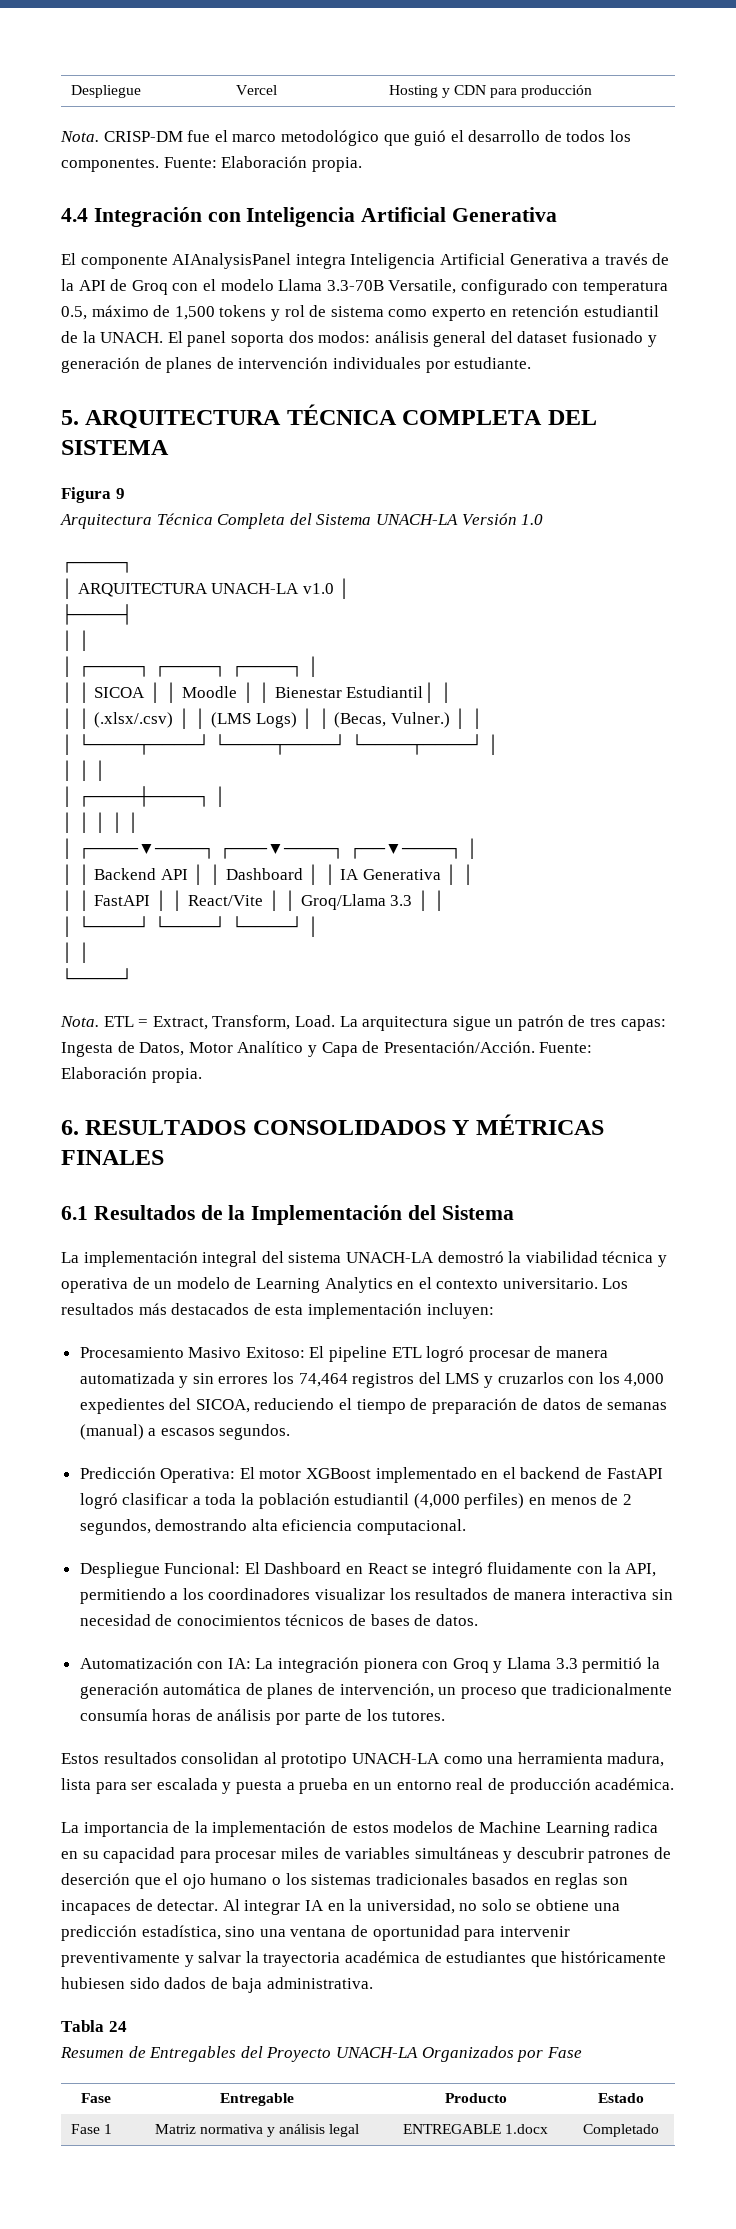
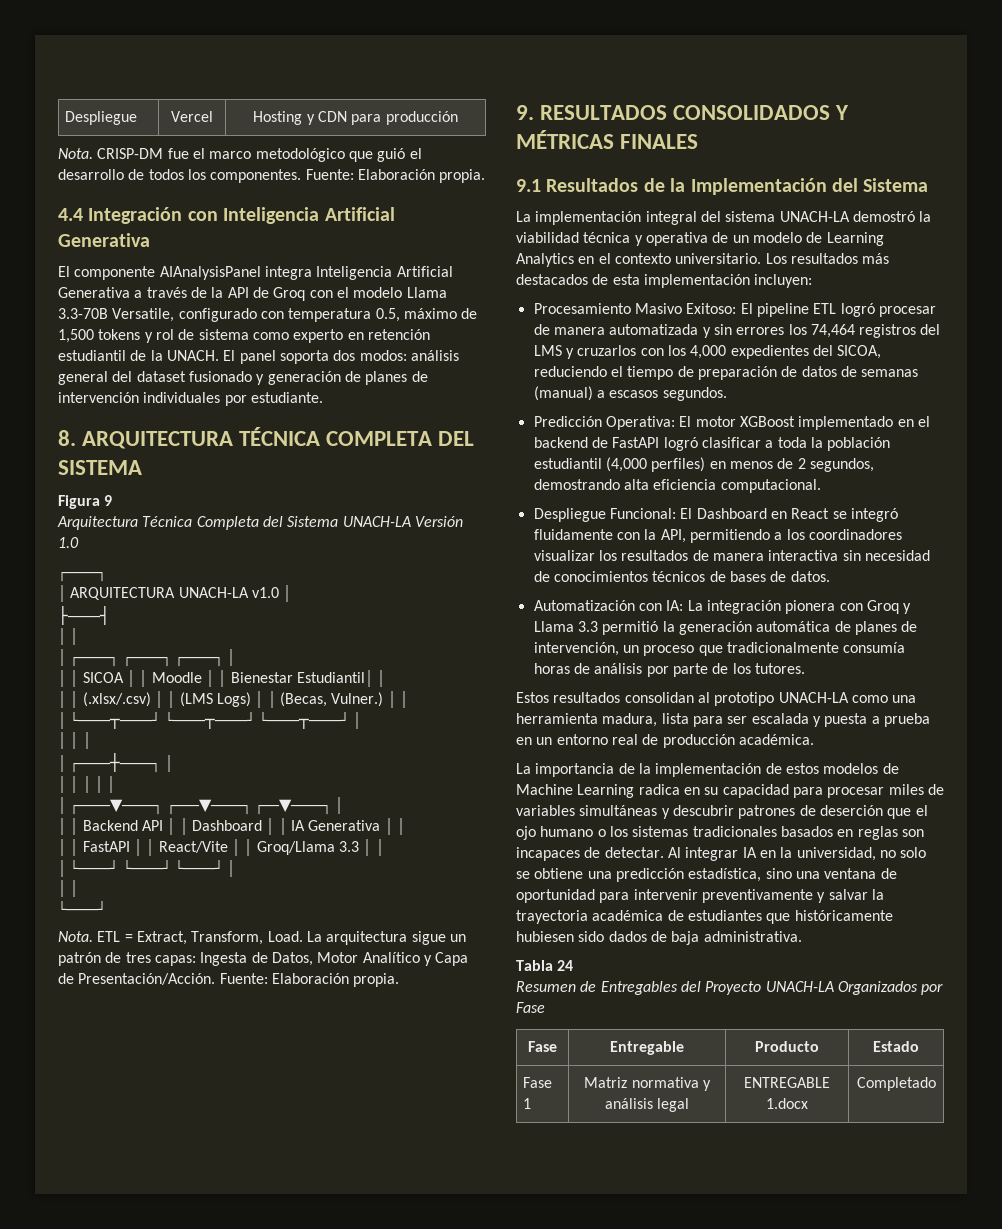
- 5. ARQUITECTURA TÉCNICA COMPLETA DEL SISTEMA
+ 8. ARQUITECTURA TÉCNICA COMPLETA DEL SISTEMA
- 6. RESULTADOS CONSOLIDADOS Y MÉTRICAS FINALES
+ 9. RESULTADOS CONSOLIDADOS Y MÉTRICAS FINALES
- 6.1 Resultados de la Implementación del Sistema
+ 9.1 Resultados de la Implementación del Sistema

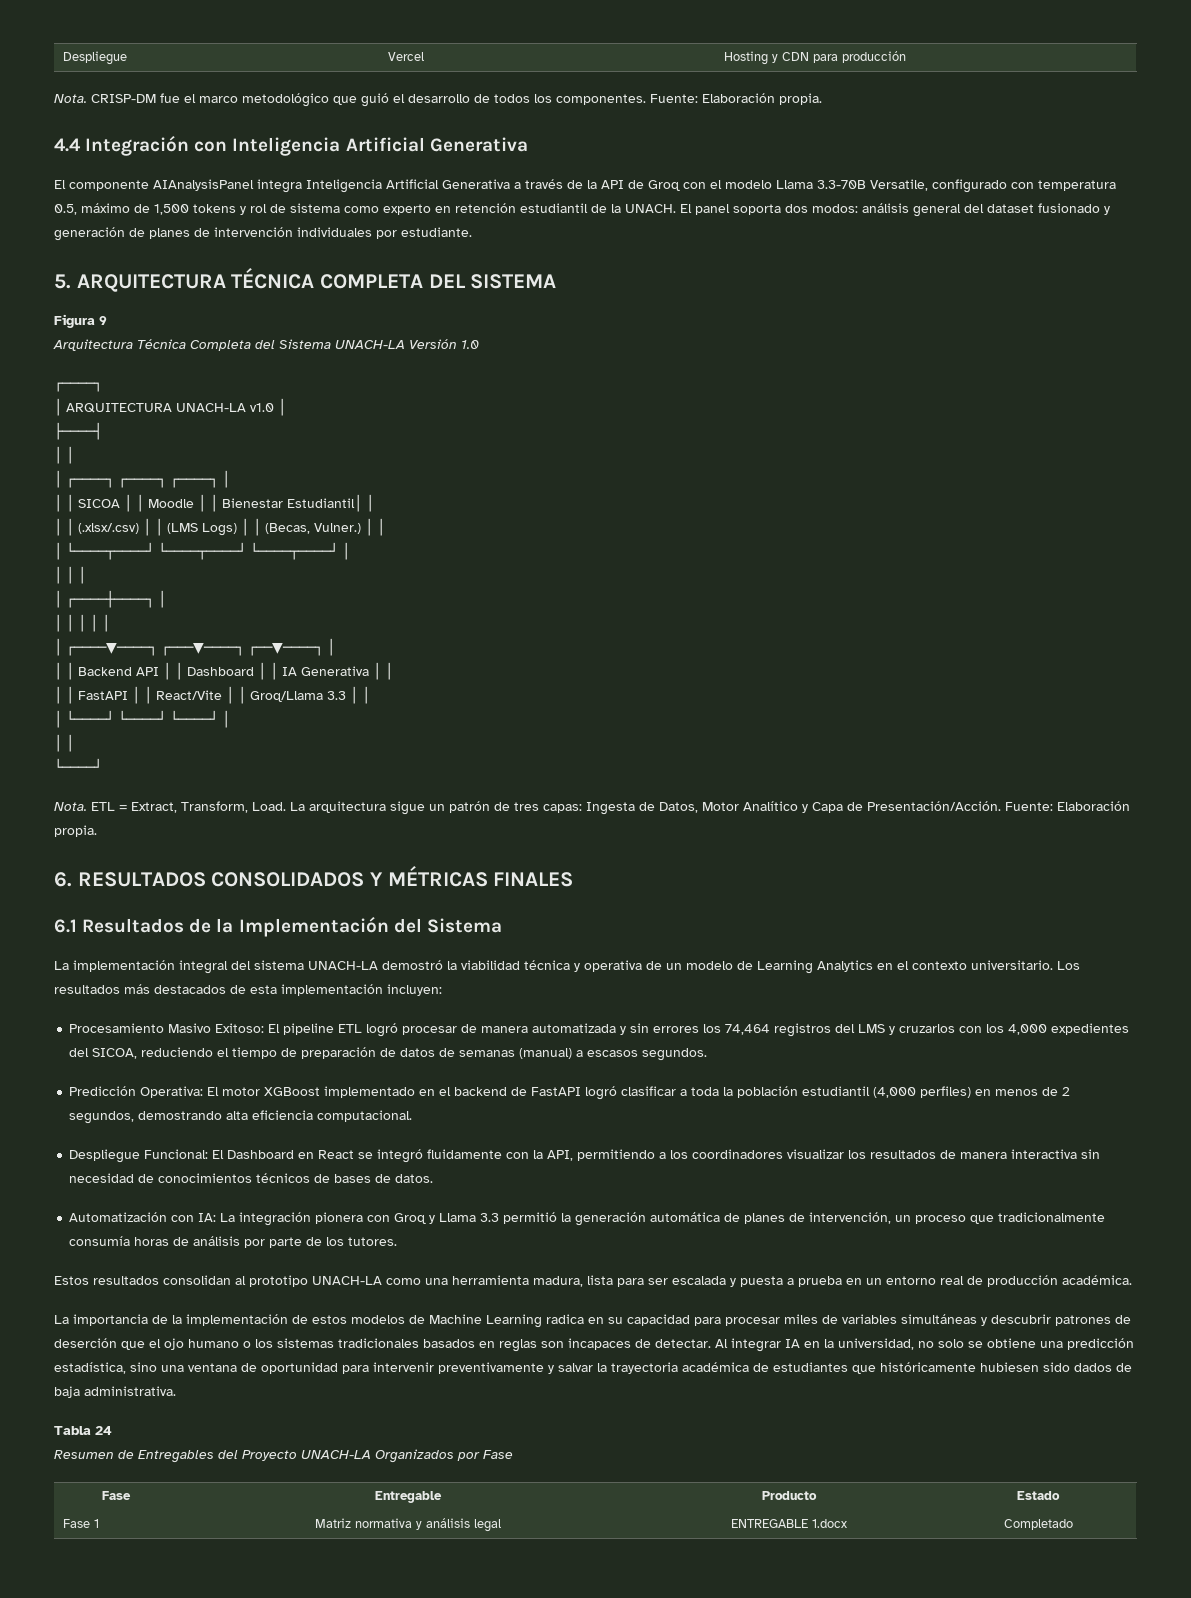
- 8. ARQUITECTURA TÉCNICA COMPLETA DEL SISTEMA
+ 5. ARQUITECTURA TÉCNICA COMPLETA DEL SISTEMA
- 9. RESULTADOS CONSOLIDADOS Y MÉTRICAS FINALES
+ 6. RESULTADOS CONSOLIDADOS Y MÉTRICAS FINALES
- 9.1 Resultados de la Implementación del Sistema
+ 6.1 Resultados de la Implementación del Sistema

